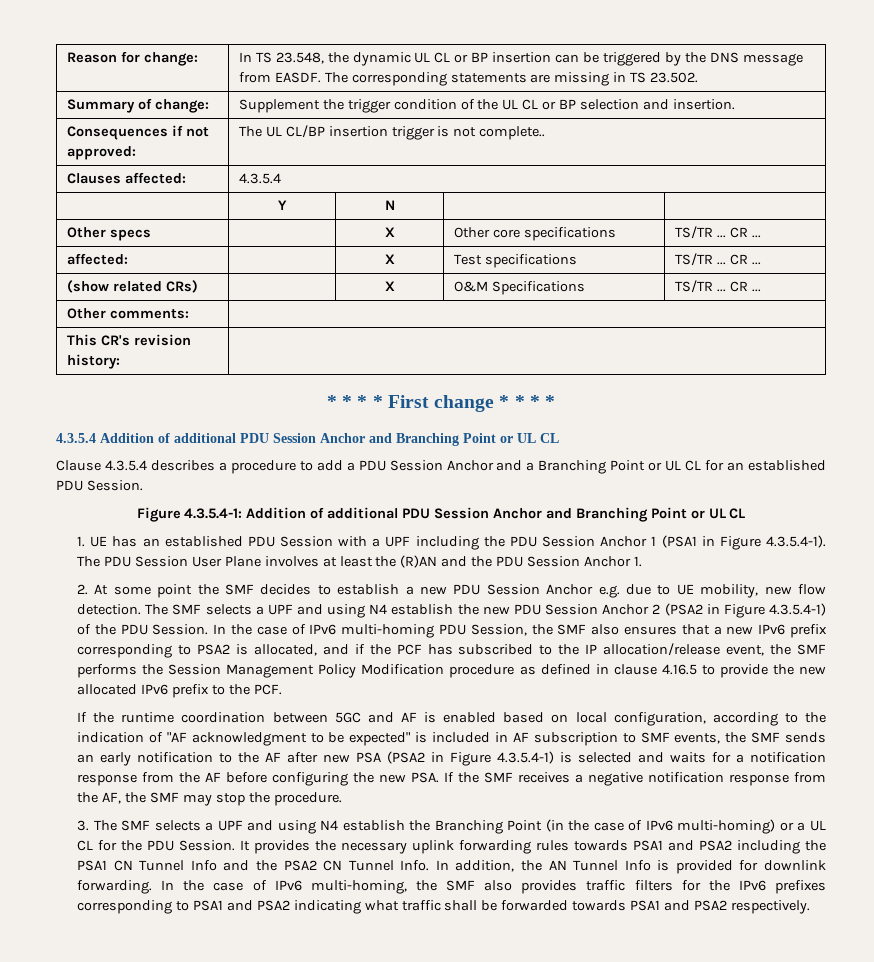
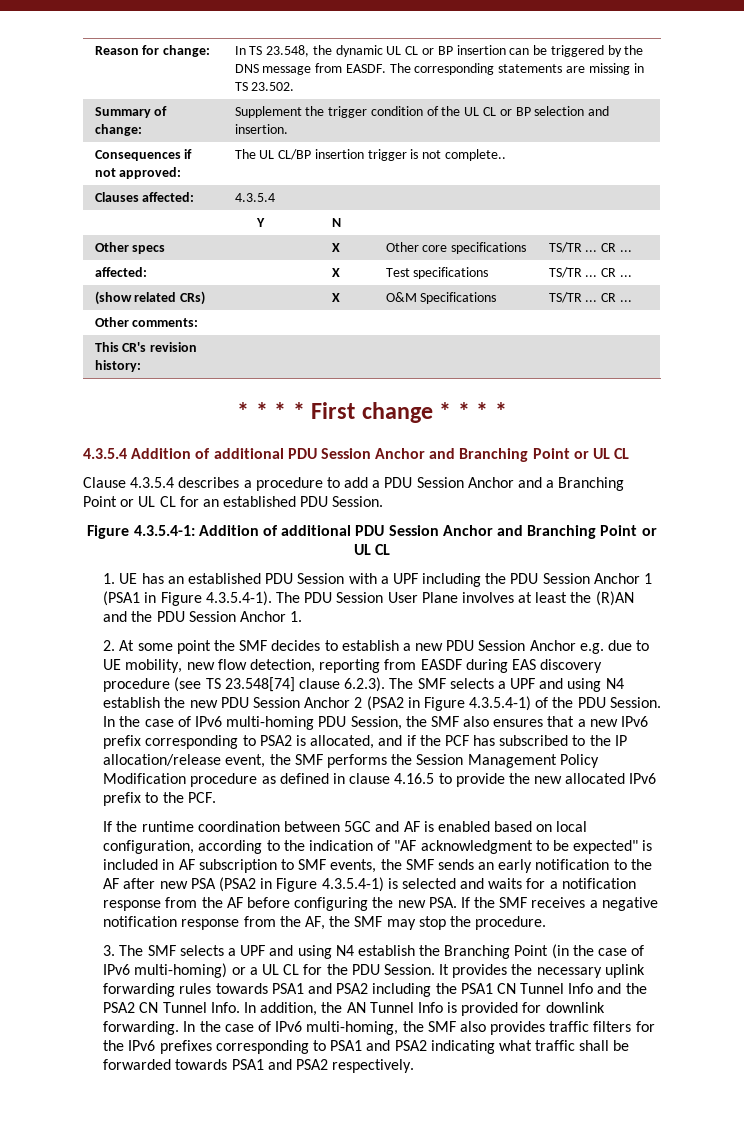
- 2. At some point the SMF decides to establish a new PDU Session Anchor e.g. due to UE mobility, new flow detection. The SMF selects a UPF and using N4 establish the new PDU Session Anchor 2 (PSA2 in Figure 4.3.5.4-1) of the PDU Session.
+ 2. At some point the SMF decides to establish a new PDU Session Anchor e.g. due to UE mobility, new flow detection, reporting from EASDF during EAS discovery procedure (see TS 23.548[74] clause 6.2.3). The SMF selects a UPF and using N4 establish the new PDU Session Anchor 2 (PSA2 in Figure 4.3.5.4-1) of the PDU Session.

